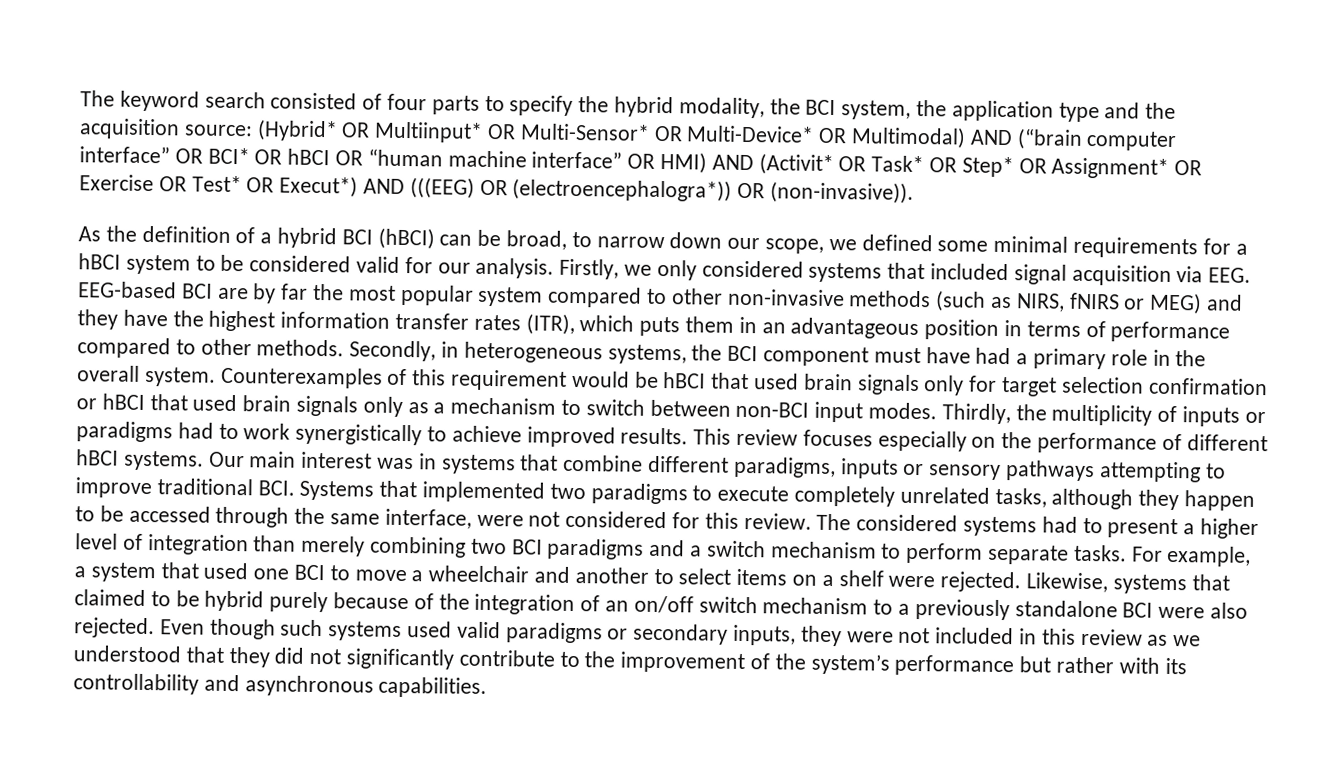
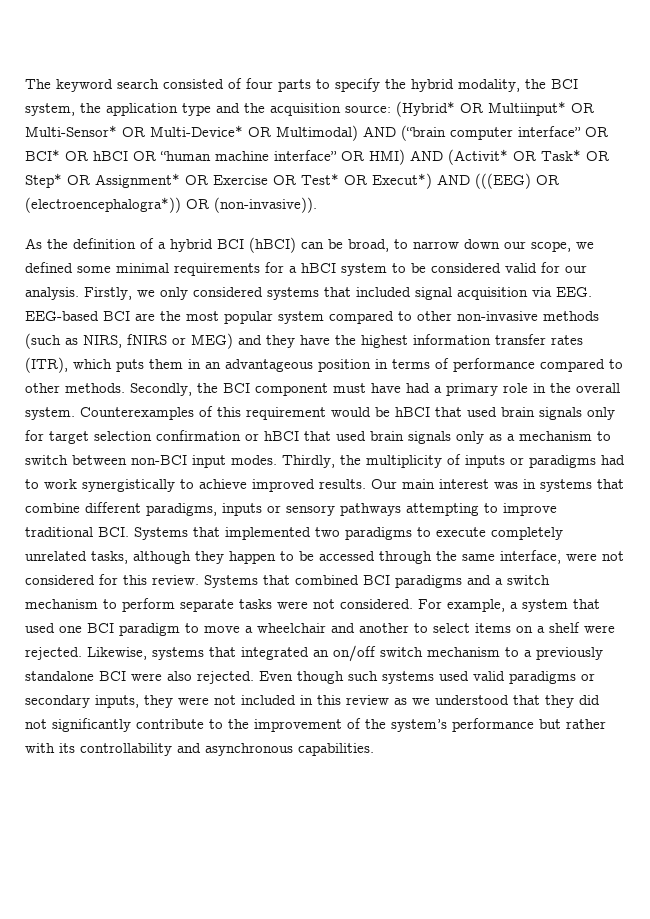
- Firstly, we only considered systems that included signal acquisition via EEG. EEG-based BCI are by far the most popular system compared to other non-invasive methods (such as NIRS, fNIRS or MEG) and they have the highest information transfer rates (ITR), which puts them in an advantageous position in terms of performance compared to other methods.
+ Firstly, we only considered systems that included signal acquisition via EEG. EEG-based BCI are the most popular system compared to other non-invasive methods (such as NIRS, fNIRS or MEG) and they have the highest information transfer rates (ITR), which puts them in an advantageous position in terms of performance compared to other methods.
- Secondly, in heterogeneous systems, the BCI component must have had a primary role in the overall system.
+ Secondly, the BCI component must have had a primary role in the overall system.
- This review focuses especially on the performance of different hBCI systems.
- The considered systems had to present a higher level of integration than merely combining two BCI paradigms and a switch mechanism to perform separate tasks.
+ Systems that combined BCI paradigms and a switch mechanism to perform separate tasks were not considered.
- For example, a system that used one BCI to move a wheelchair and another to select items on a shelf were rejected.
+ For example, a system that used one BCI paradigm to move a wheelchair and another to select items on a shelf were rejected.
- Likewise, systems that claimed to be hybrid purely because of the integration of an on/off switch mechanism to a previously standalone BCI were also rejected.
+ Likewise, systems that integrated an on/off switch mechanism to a previously standalone BCI were also rejected.

